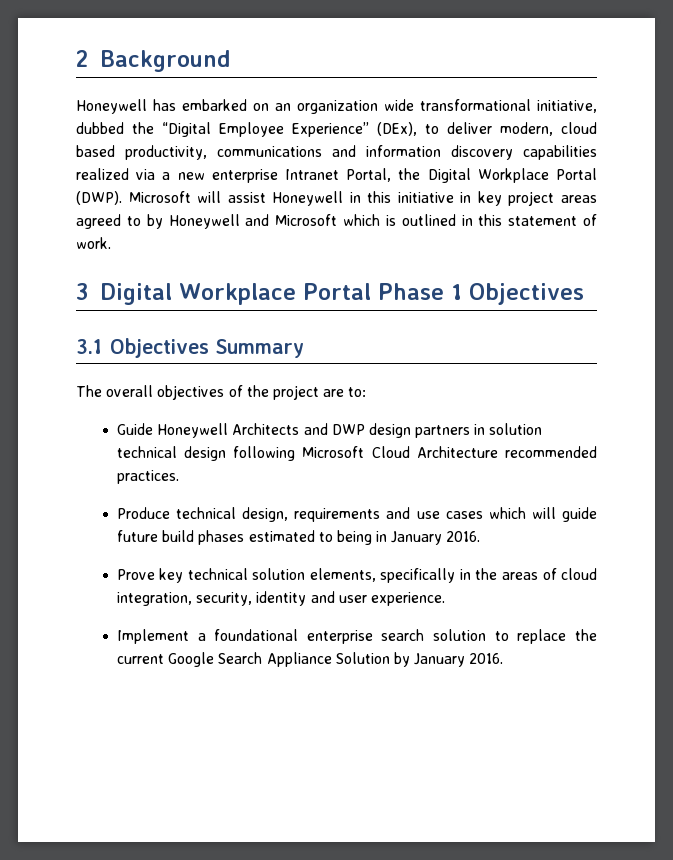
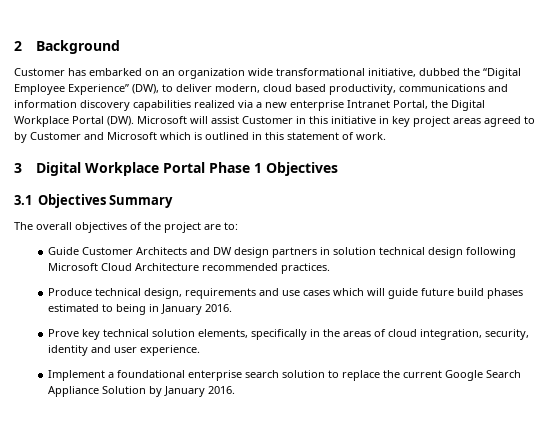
- Honeywell has embarked on an organization wide transformational initiative, dubbed the “Digital Employee Experience” (DEx), to deliver modern, cloud based productivity, communications and information discovery capabilities realized via a new enterprise Intranet Portal, the Digital Workplace Portal (DWP). Microsoft will assist Honeywell in this initiative in key project areas agreed to by Honeywell and Microsoft which is outlined in this statement of work.
+ Customer has embarked on an organization wide transformational initiative, dubbed the “Digital Employee Experience” (DW), to deliver modern, cloud based productivity, communications and information discovery capabilities realized via a new enterprise Intranet Portal, the Digital Workplace Portal (DW). Microsoft will assist Customer in this initiative in key project areas agreed to by Customer and Microsoft which is outlined in this statement of work.
- Guide Honeywell Architects and DWP design partners in solution technical design following Microsoft Cloud Architecture recommended practices.
+ Guide Customer Architects and DW design partners in solution technical design following Microsoft Cloud Architecture recommended practices.

